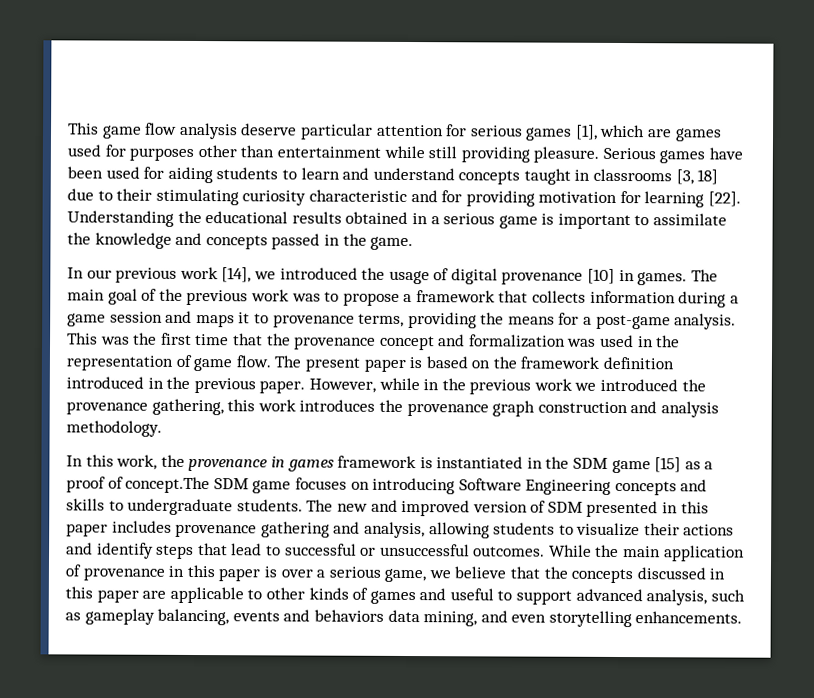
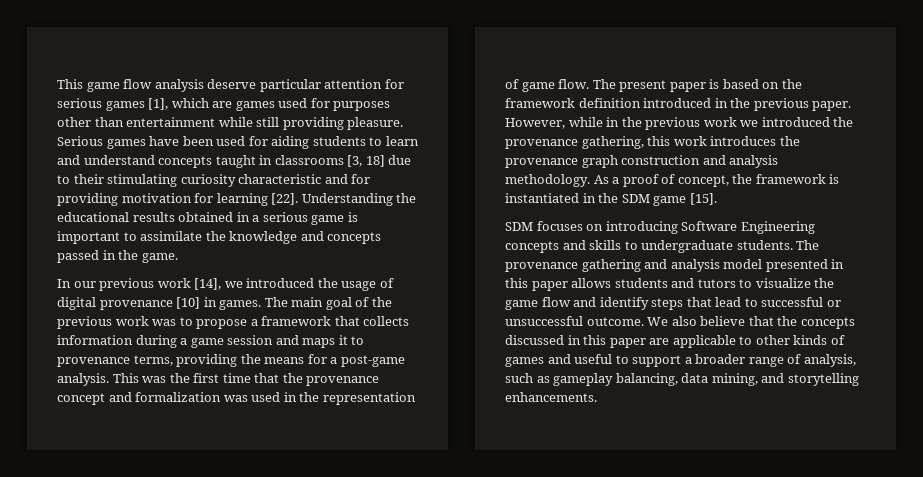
- However, while in the previous work we introduced the provenance gathering, this work introduces the provenance graph construction and analysis methodology.
- In this work, the provenance in games framework is instantiated in the SDM game [15] as a proof of concept.The SDM game focuses on introducing Software Engineering concepts and skills to undergraduate students.
+ However, while in the previous work we introduced the provenance gathering, this work introduces the provenance graph construction and analysis methodology. As a proof of concept, the framework is instantiated in the SDM game [15].
+ SDM focuses on introducing Software Engineering concepts and skills to undergraduate students.
- The new and improved version of SDM presented in this paper includes provenance gathering and analysis, allowing students to visualize their actions and identify steps that lead to successful or unsuccessful outcomes. While the main application of provenance in this paper is over a serious game, we believe that the concepts discussed in this paper are applicable to other kinds of games and useful to support advanced analysis, such as gameplay balancing, events and behaviors data mining, and even storytelling enhancements.
+ The provenance gathering and analysis model presented in this paper allows students and tutors to visualize the game flow and identify steps that lead to successful or unsuccessful outcome. We also believe that the concepts discussed in this paper are applicable to other kinds of games and useful to support a broader range of analysis, such as gameplay balancing, data mining, and storytelling enhancements.

